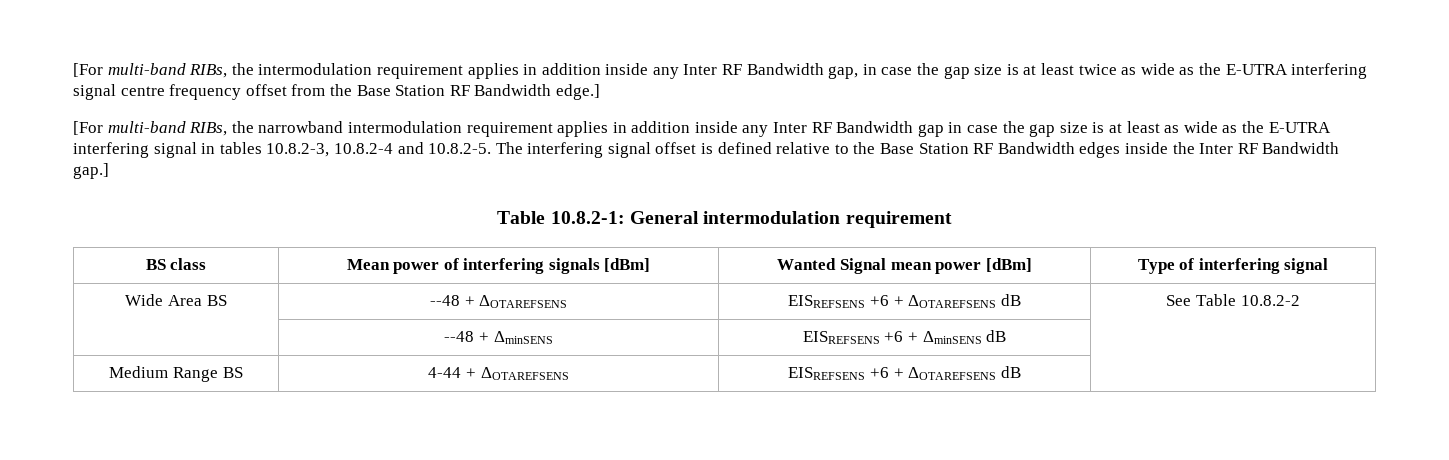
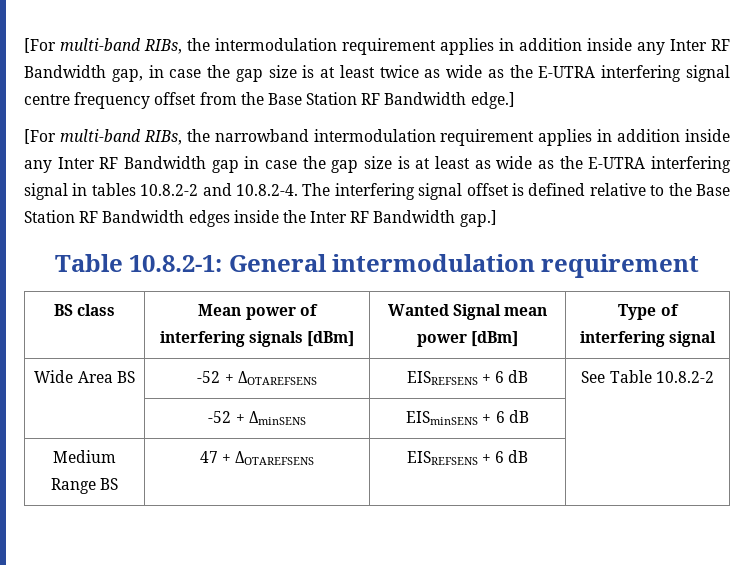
- [For multi-band RIBs, the narrowband intermodulation requirement applies in addition inside any Inter RF Bandwidth gap in case the gap size is at least as wide as the E-UTRA interfering signal in tables 10.8.2-3, 10.8.2-4 and 10.8.2-5. The interfering signal offset is defined relative to the Base Station RF Bandwidth edges inside the Inter RF Bandwidth gap.]
+ [For multi-band RIBs, the narrowband intermodulation requirement applies in addition inside any Inter RF Bandwidth gap in case the gap size is at least as wide as the E-UTRA interfering signal in tables 10.8.2-2 and 10.8.2-4. The interfering signal offset is defined relative to the Base Station RF Bandwidth edges inside the Inter RF Bandwidth gap.]
- Wide Area BS | --48 + ΔOTAREFSENS | EISREFSENS +6 + ΔOTAREFSENS dB | See Table 10.8.2-2
+ Wide Area BS | -52 + ΔOTAREFSENS | EISREFSENS + 6 dB | See Table 10.8.2-2
- | --48 + ΔminSENS | EISREFSENS +6 + ΔminSENS dB |
+ | -52 + ΔminSENS | EISminSENS + 6 dB |
- Medium Range BS | 4-44 + ΔOTAREFSENS | EISREFSENS +6 + ΔOTAREFSENS dB |
+ Medium Range BS | 47 + ΔOTAREFSENS | EISREFSENS + 6 dB |

